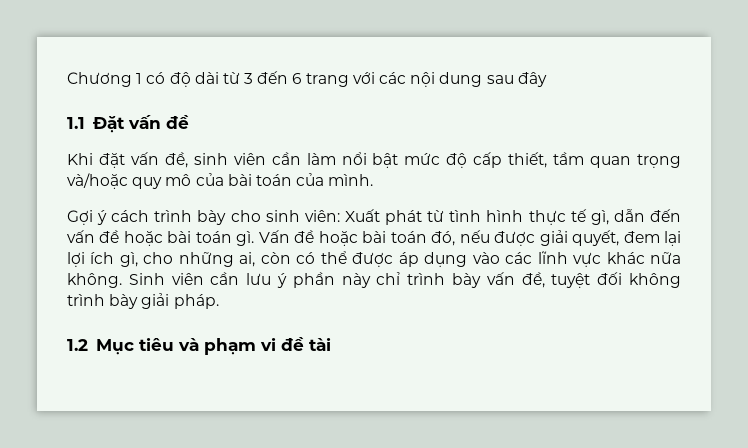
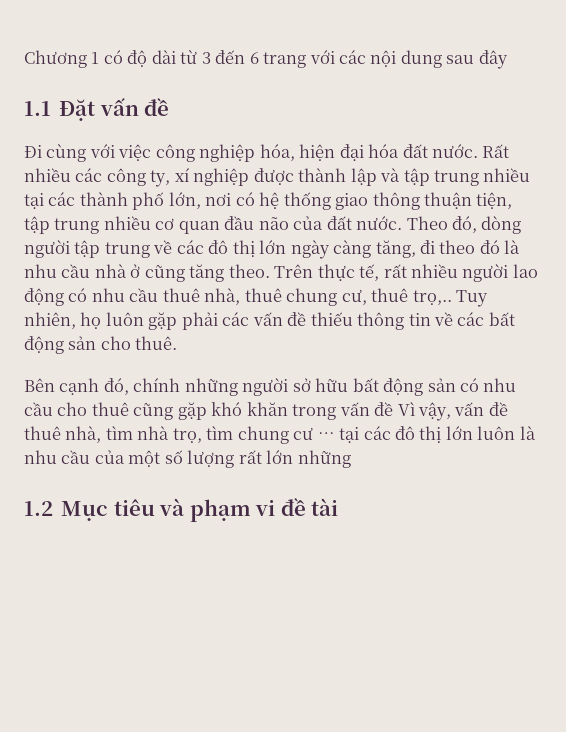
- Khi đặt vấn đề, sinh viên cần làm nổi bật mức độ cấp thiết, tầm quan trọng và/hoặc quy mô của bài toán của mình.
- Gợi ý cách trình bày cho sinh viên: Xuất phát từ tình hình thực tế gì, dẫn đến vấn đề hoặc bài toán gì. Vấn đề hoặc bài toán đó, nếu được giải quyết, đem lại lợi ích gì, cho những ai, còn có thể được áp dụng vào các lĩnh vực khác nữa không. Sinh viên cần lưu ý phần này chỉ trình bày vấn đề, tuyệt đối không trình bày giải pháp.
+ Đi cùng với việc công nghiệp hóa, hiện đại hóa đất nước. Rất nhiều các công ty, xí nghiệp được thành lập và tập trung nhiều tại các thành phố lớn, nơi có hệ thống giao thông thuận tiện, tập trung nhiều cơ quan đầu não của đất nước. Theo đó, dòng người tập trung về các đô thị lớn ngày càng tăng, đi theo đó là nhu cầu nhà ở cũng tăng theo. Trên thực tế, rất nhiều người lao động có nhu cầu thuê nhà, thuê chung cư, thuê trọ,.. Tuy nhiên, họ luôn gặp phải các vấn đề thiếu thông tin về các bất động sản cho thuê.
+ Bên cạnh đó, chính những người sở hữu bất động sản có nhu cầu cho thuê cũng gặp khó khăn trong vấn đề Vì vậy, vấn đề thuê nhà, tìm nhà trọ, tìm chung cư … tại các đô thị lớn luôn là nhu cầu của một số lượng rất lớn những

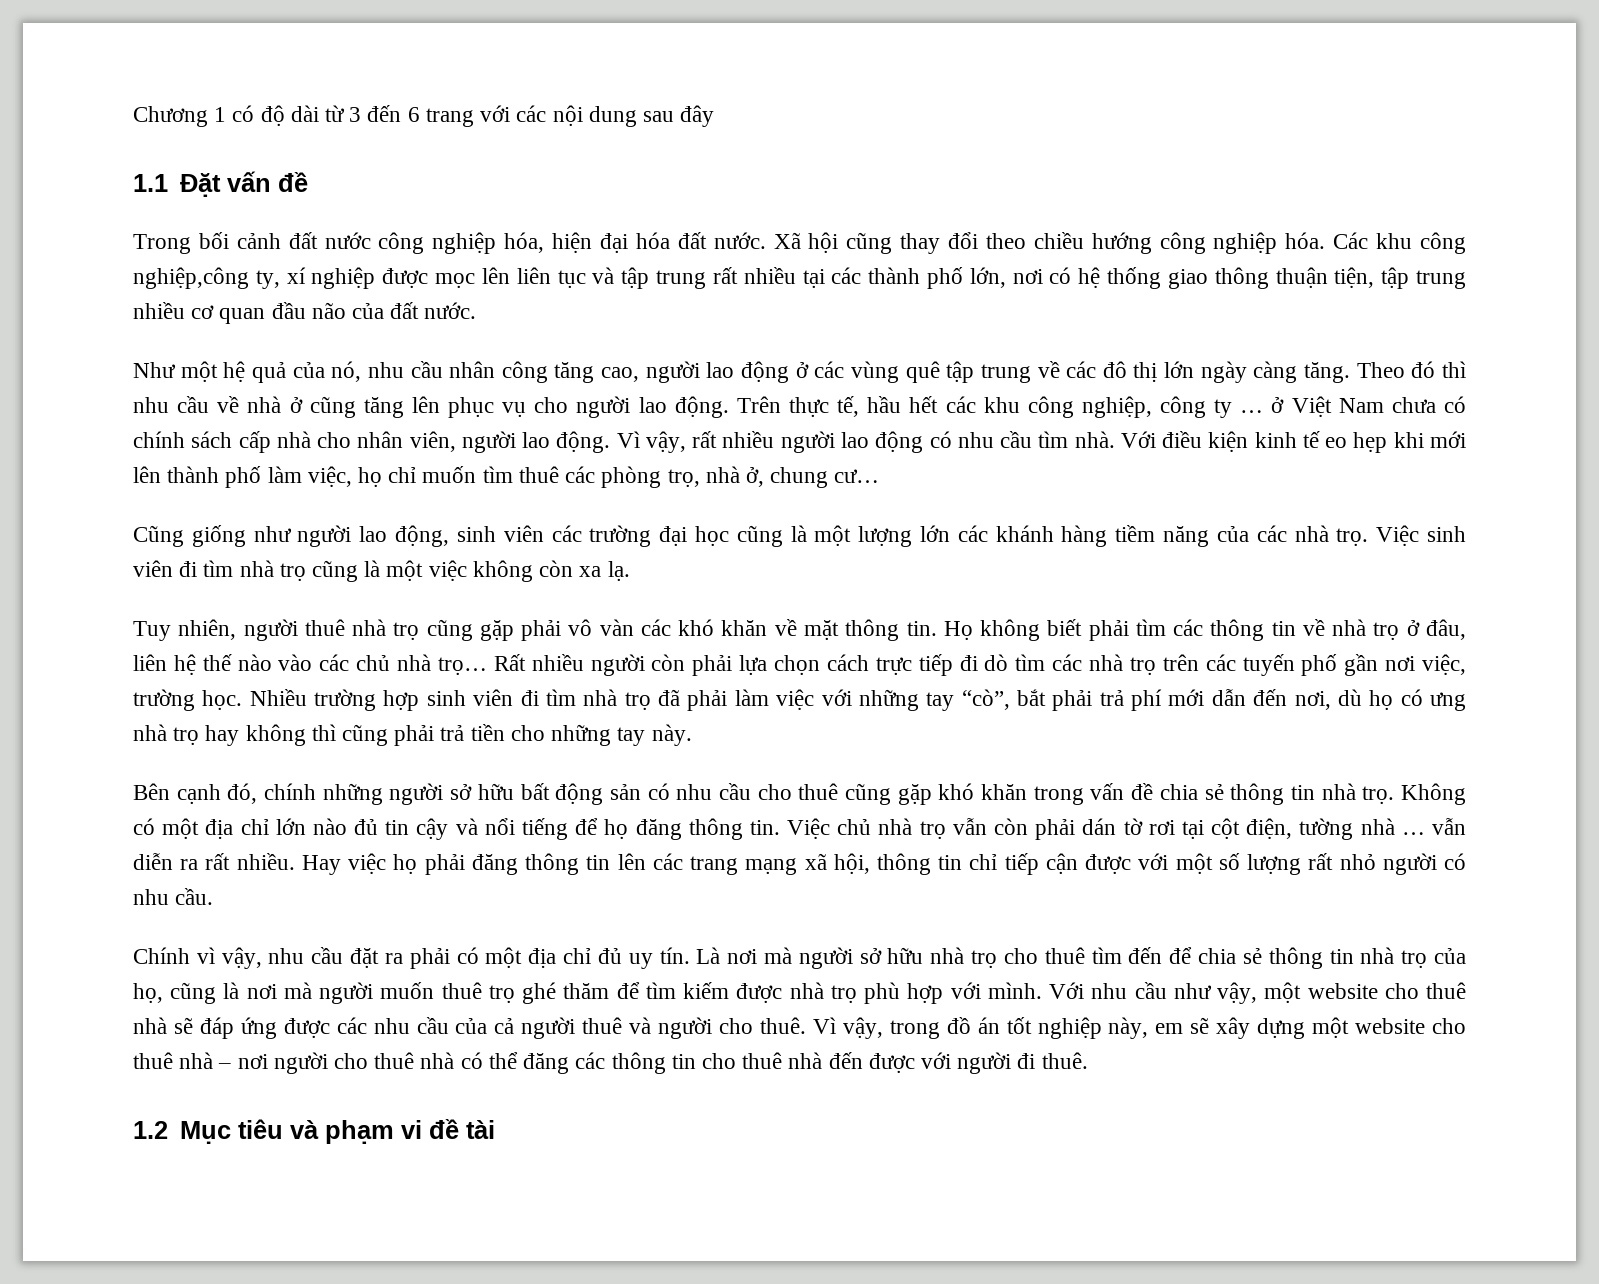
- Đi cùng với việc công nghiệp hóa, hiện đại hóa đất nước.
+ Trong bối cảnh đất nước công nghiệp hóa, hiện đại hóa đất nước.
- Rất nhiều các công ty, xí nghiệp được thành lập và tập trung nhiều tại các thành phố lớn, nơi có hệ thống giao thông thuận tiện, tập trung nhiều cơ quan đầu não của đất nước. Theo đó, dòng người tập trung về các đô thị lớn ngày càng tăng, đi theo đó là nhu cầu nhà ở cũng tăng theo. Trên thực tế, rất nhiều người lao động có nhu cầu thuê nhà, thuê chung cư, thuê trọ,.. Tuy nhiên, họ luôn gặp phải các vấn đề thiếu thông tin về các bất động sản cho thuê.
+ Xã hội cũng thay đổi theo chiều hướng công nghiệp hóa. Các khu công nghiệp,công ty, xí nghiệp được mọc lên liên tục và tập trung rất nhiều tại các thành phố lớn, nơi có hệ thống giao thông thuận tiện, tập trung nhiều cơ quan đầu não của đất nước.
+ Như một hệ quả của nó, nhu cầu nhân công tăng cao, người lao động ở các vùng quê tập trung về các đô thị lớn ngày càng tăng. Theo đó thì nhu cầu về nhà ở cũng tăng lên phục vụ cho người lao động. Trên thực tế, hầu hết các khu công nghiệp, công ty … ở Việt Nam chưa có chính sách cấp nhà cho nhân viên, người lao động. Vì vậy, rất nhiều người lao động có nhu cầu tìm nhà. Với điều kiện kinh tế eo hẹp khi mới lên thành phố làm việc, họ chỉ muốn tìm thuê các phòng trọ, nhà ở, chung cư…
+ Cũng giống như người lao động, sinh viên các trường đại học cũng là một lượng lớn các khánh hàng tiềm năng của các nhà trọ. Việc sinh viên đi tìm nhà trọ cũng là một việc không còn xa lạ.
+ Tuy nhiên, người thuê nhà trọ cũng gặp phải vô vàn các khó khăn về mặt thông tin. Họ không biết phải tìm các thông tin về nhà trọ ở đâu, liên hệ thế nào vào các chủ nhà trọ… Rất nhiều người còn phải lựa chọn cách trực tiếp đi dò tìm các nhà trọ trên các tuyến phố gần nơi việc, trường học. Nhiều trường hợp sinh viên đi tìm nhà trọ đã phải làm việc với những tay “cò”, bắt phải trả phí mới dẫn đến nơi, dù họ có ưng nhà trọ hay không thì cũng phải trả tiền cho những tay này.
- Bên cạnh đó, chính những người sở hữu bất động sản có nhu cầu cho thuê cũng gặp khó khăn trong vấn đề Vì vậy, vấn đề thuê nhà, tìm nhà trọ, tìm chung cư … tại các đô thị lớn luôn là nhu cầu của một số lượng rất lớn những
+ Bên cạnh đó, chính những người sở hữu bất động sản có nhu cầu cho thuê cũng gặp khó khăn trong vấn đề chia sẻ thông tin nhà trọ. Không có một địa chỉ lớn nào đủ tin cậy và nổi tiếng để họ đăng thông tin. Việc chủ nhà trọ vẫn còn phải dán tờ rơi tại cột điện, tường nhà … vẫn diễn ra rất nhiều. Hay việc họ phải đăng thông tin lên các trang mạng xã hội, thông tin chỉ tiếp cận được với một số lượng rất nhỏ người có nhu cầu.
+ Chính vì vậy, nhu cầu đặt ra phải có một địa chỉ đủ uy tín. Là nơi mà người sở hữu nhà trọ cho thuê tìm đến để chia sẻ thông tin nhà trọ của họ, cũng là nơi mà người muốn thuê trọ ghé thăm để tìm kiếm được nhà trọ phù hợp với mình. Với nhu cầu như vậy, một website cho thuê nhà sẽ đáp ứng được các nhu cầu của cả người thuê và người cho thuê. Vì vậy, trong đồ án tốt nghiệp này, em sẽ xây dựng một website cho thuê nhà – nơi người cho thuê nhà có thể đăng các thông tin cho thuê nhà đến được với người đi thuê.

